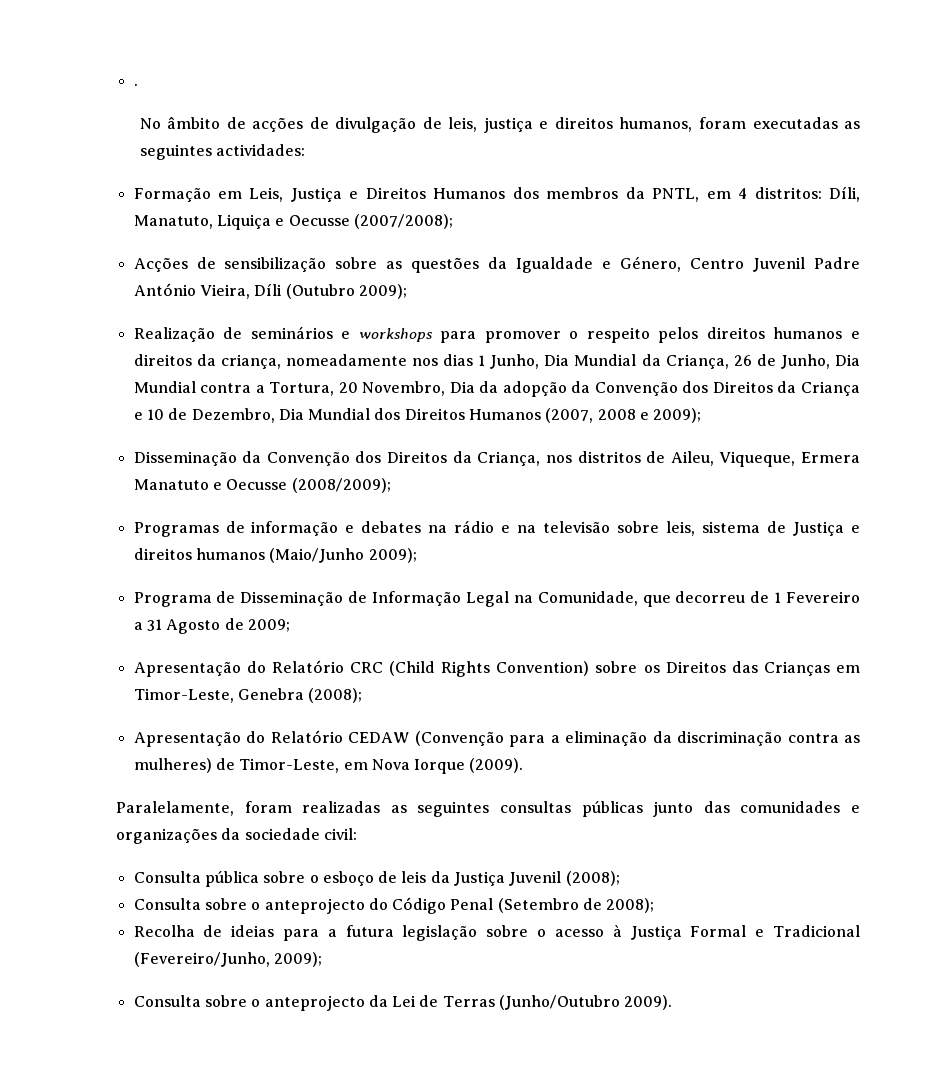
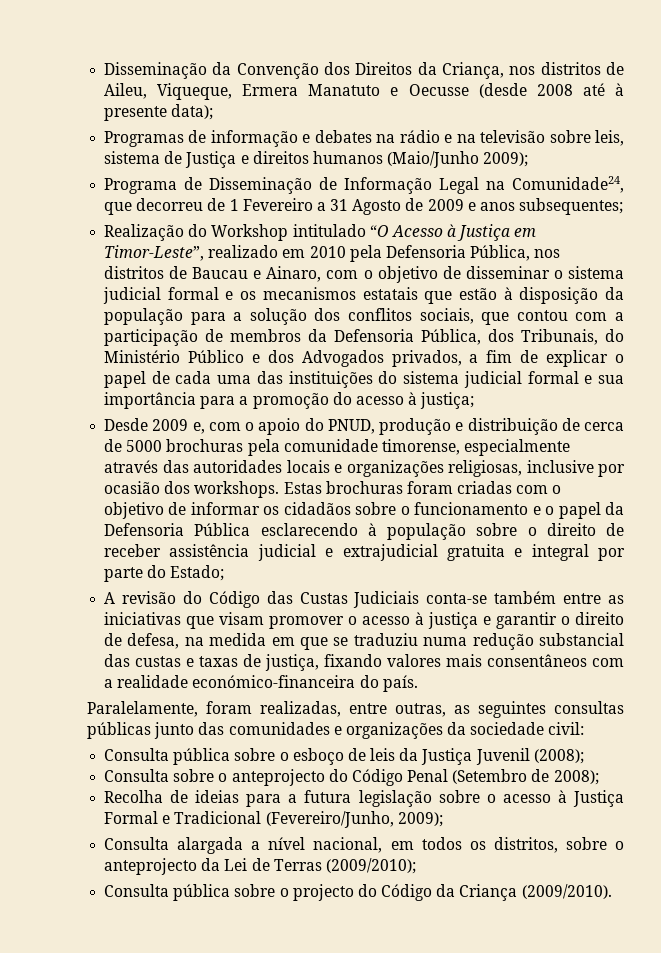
- .
- No âmbito de acções de divulgação de leis, justiça e direitos humanos, foram executadas as seguintes actividades:
- Formação em Leis, Justiça e Direitos Humanos dos membros da PNTL, em 4 distritos: Díli, Manatuto, Liquiça e Oecusse (2007/2008);
- Acções de sensibilização sobre as questões da Igualdade e Género, Centro Juvenil Padre António Vieira, Díli (Outubro 2009);
- Realização de seminários e workshops para promover o respeito pelos direitos humanos e direitos da criança, nomeadamente nos dias 1 Junho, Dia Mundial da Criança, 26 de Junho, Dia Mundial contra a Tortura, 20 Novembro, Dia da adopção da Convenção dos Direitos da Criança e 10 de Dezembro, Dia Mundial dos Direitos Humanos (2007, 2008 e 2009);
- Disseminação da Convenção dos Direitos da Criança, nos distritos de Aileu, Viqueque, Ermera Manatuto e Oecusse (2008/2009);
+ Disseminação da Convenção dos Direitos da Criança, nos distritos de Aileu, Viqueque, Ermera Manatuto e Oecusse (desde 2008 até à presente data);
- Programa de Disseminação de Informação Legal na Comunidade, que decorreu de 1 Fevereiro a 31 Agosto de 2009;
- Apresentação do Relatório CRC (Child Rights Convention) sobre os Direitos das Crianças em Timor-Leste, Genebra (2008);
- Apresentação do Relatório CEDAW (Convenção para a eliminação da discriminação contra as mulheres) de Timor-Leste, em Nova Iorque (2009).
+ Programa de Disseminação de Informação Legal na Comunidade24, que decorreu de 1 Fevereiro a 31 Agosto de 2009 e anos subsequentes;
+ Realização do Workshop intitulado “O Acesso à Justiça em Timor-Leste”, realizado em 2010 pela Defensoria Pública, nos distritos de Baucau e Ainaro, com o objetivo de disseminar o sistema judicial formal e os mecanismos estatais que estão à disposição da população para a solução dos conflitos sociais, que contou com a participação de membros da Defensoria Pública, dos Tribunais, do Ministério Público e dos Advogados privados, a fim de explicar o papel de cada uma das instituições do sistema judicial formal e sua importância para a promoção do acesso à justiça;
+ Desde 2009 e, com o apoio do PNUD, produção e distribuição de cerca de 5000 brochuras pela comunidade timorense, especialmente através das autoridades locais e organizações religiosas, inclusive por ocasião dos workshops. Estas brochuras foram criadas com o objetivo de informar os cidadãos sobre o funcionamento e o papel da Defensoria Pública esclarecendo à população sobre o direito de receber assistência judicial e extrajudicial gratuita e integral por parte do Estado;
+ A revisão do Código das Custas Judiciais conta-se também entre as iniciativas que visam promover o acesso à justiça e garantir o direito de defesa, na medida em que se traduziu numa redução substancial das custas e taxas de justiça, fixando valores mais consentâneos com a realidade económico-financeira do país.
- Paralelamente, foram realizadas as seguintes consultas públicas junto das comunidades e organizações da sociedade civil:
+ Paralelamente, foram realizadas, entre outras, as seguintes consultas públicas junto das comunidades e organizações da sociedade civil:
- Consulta sobre o anteprojecto da Lei de Terras (Junho/Outubro 2009).
+ Consulta alargada a nível nacional, em todos os distritos, sobre o anteprojecto da Lei de Terras (2009/2010);
+ Consulta pública sobre o projecto do Código da Criança (2009/2010).

